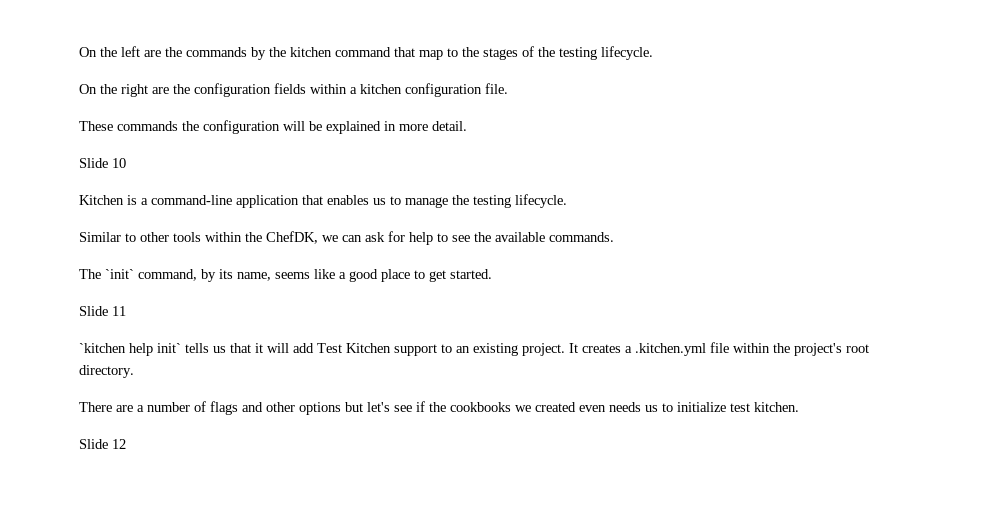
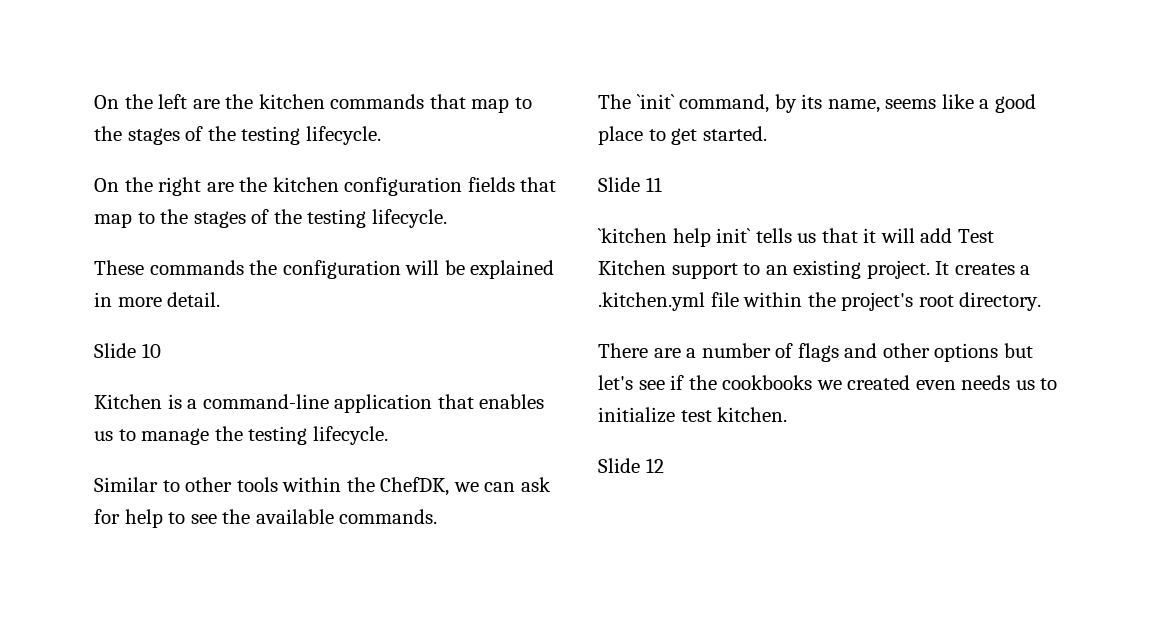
- On the left are the commands by the kitchen command that map to the stages of the testing lifecycle.
+ On the left are the kitchen commands that map to the stages of the testing lifecycle.
- On the right are the configuration fields within a kitchen configuration file.
+ On the right are the kitchen configuration fields that map to the stages of the testing lifecycle.

